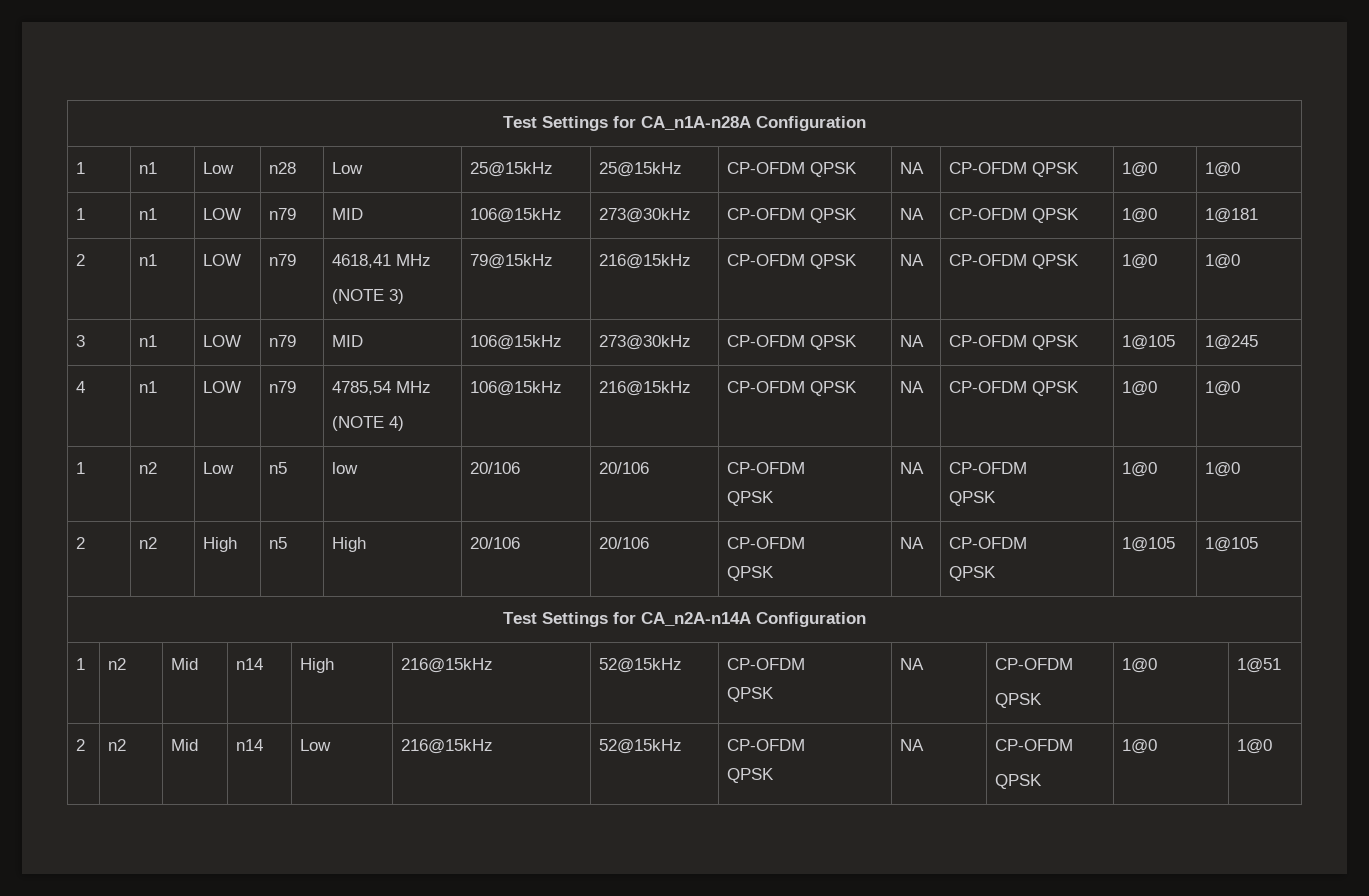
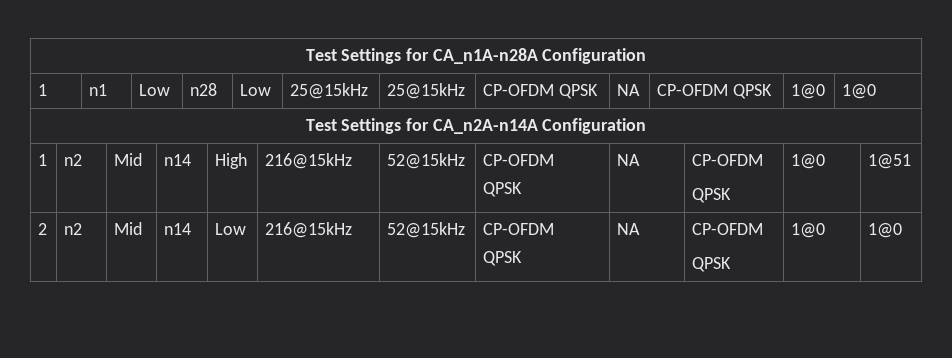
- 1 | n1 | LOW | n79 | MID | 106@15kHz | 273@30kHz | CP-OFDM QPSK | NA | CP-OFDM QPSK | 1@0 | 1@181
- 2 | n1 | LOW | n79 | 4618,41 MHz
- (NOTE 3) | 79@15kHz | 216@15kHz | CP-OFDM QPSK | NA | CP-OFDM QPSK | 1@0 | 1@0
- 3 | n1 | LOW | n79 | MID | 106@15kHz | 273@30kHz | CP-OFDM QPSK | NA | CP-OFDM QPSK | 1@105 | 1@245
- 4 | n1 | LOW | n79 | 4785,54 MHz
- (NOTE 4) | 106@15kHz | 216@15kHz | CP-OFDM QPSK | NA | CP-OFDM QPSK | 1@0 | 1@0
- 1 | n2 | Low | n5 | low | 20/106 | 20/106 | CP-OFDM
- QPSK | NA | CP-OFDM
- QPSK | 1@0 | 1@0
- 2 | n2 | High | n5 | High | 20/106 | 20/106 | CP-OFDM
- QPSK | NA | CP-OFDM
- QPSK | 1@105 | 1@105

